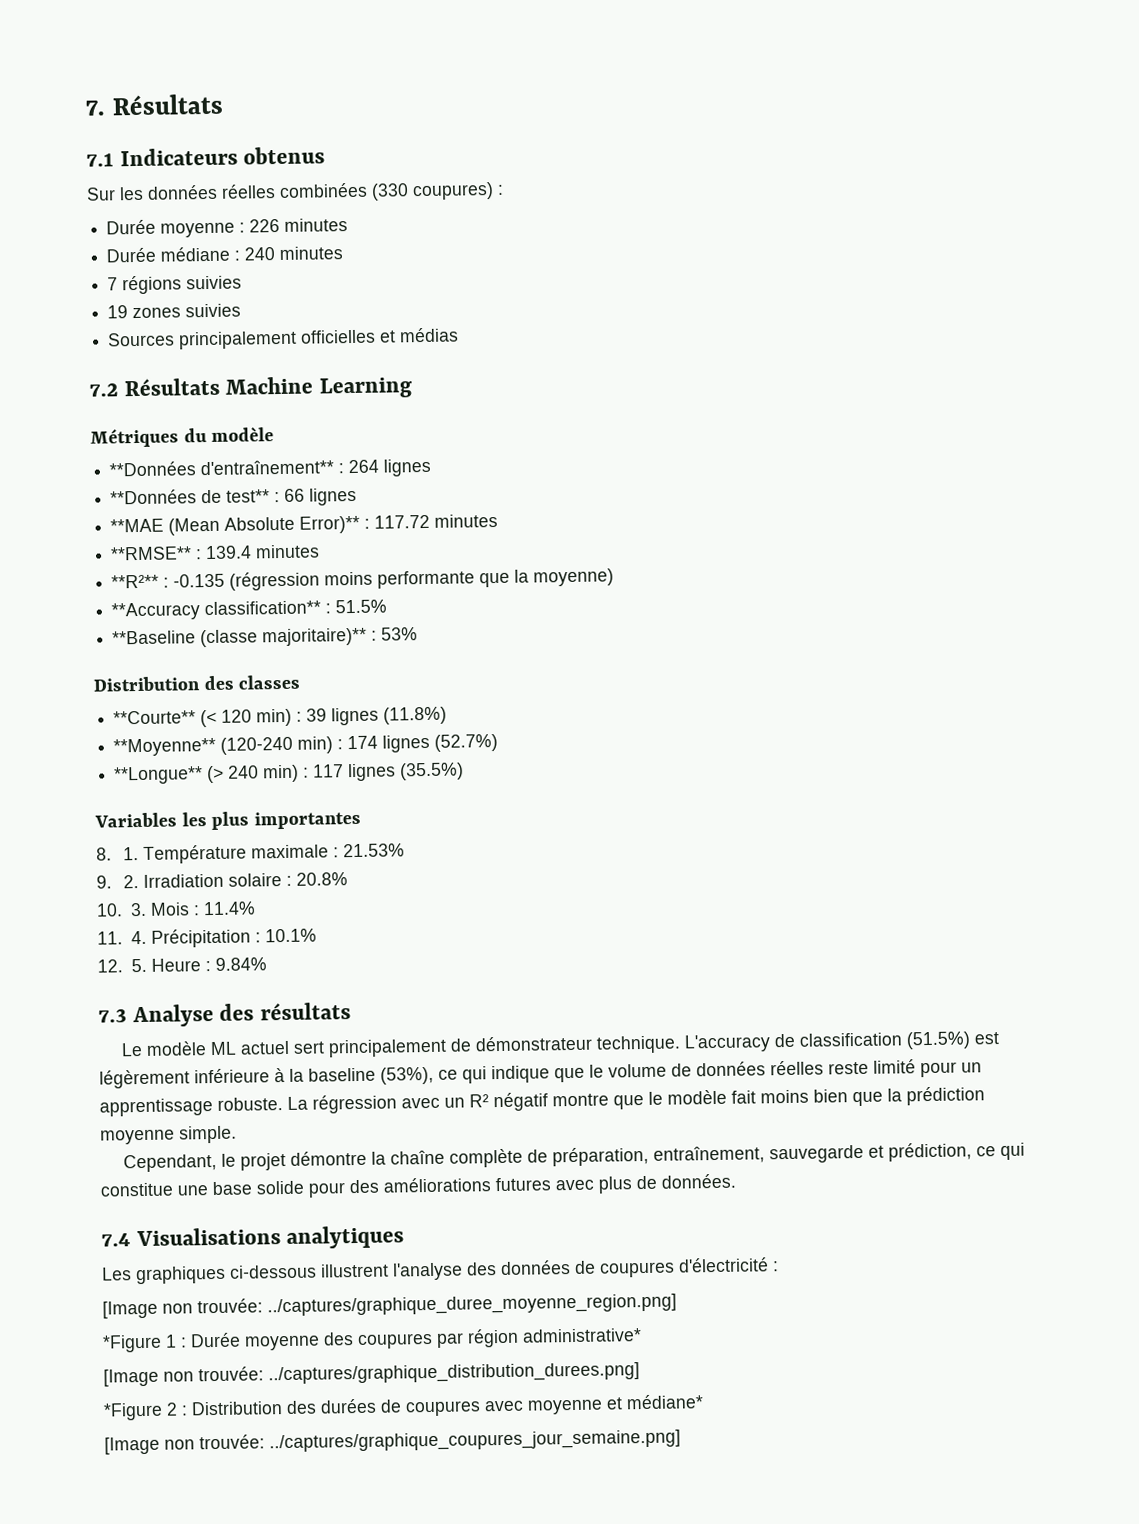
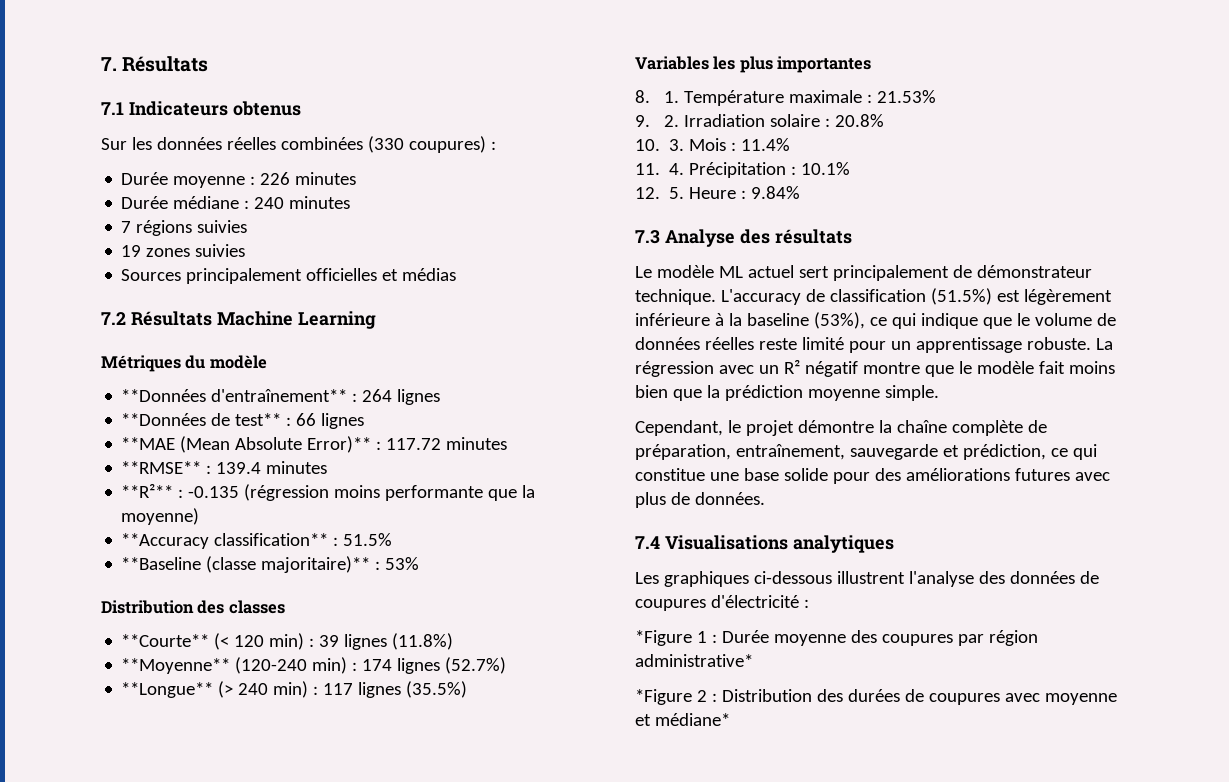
- [Image non trouvée: ../captures/graphique_duree_moyenne_region.png]
- [Image non trouvée: ../captures/graphique_distribution_durees.png]
- [Image non trouvée: ../captures/graphique_coupures_jour_semaine.png]

